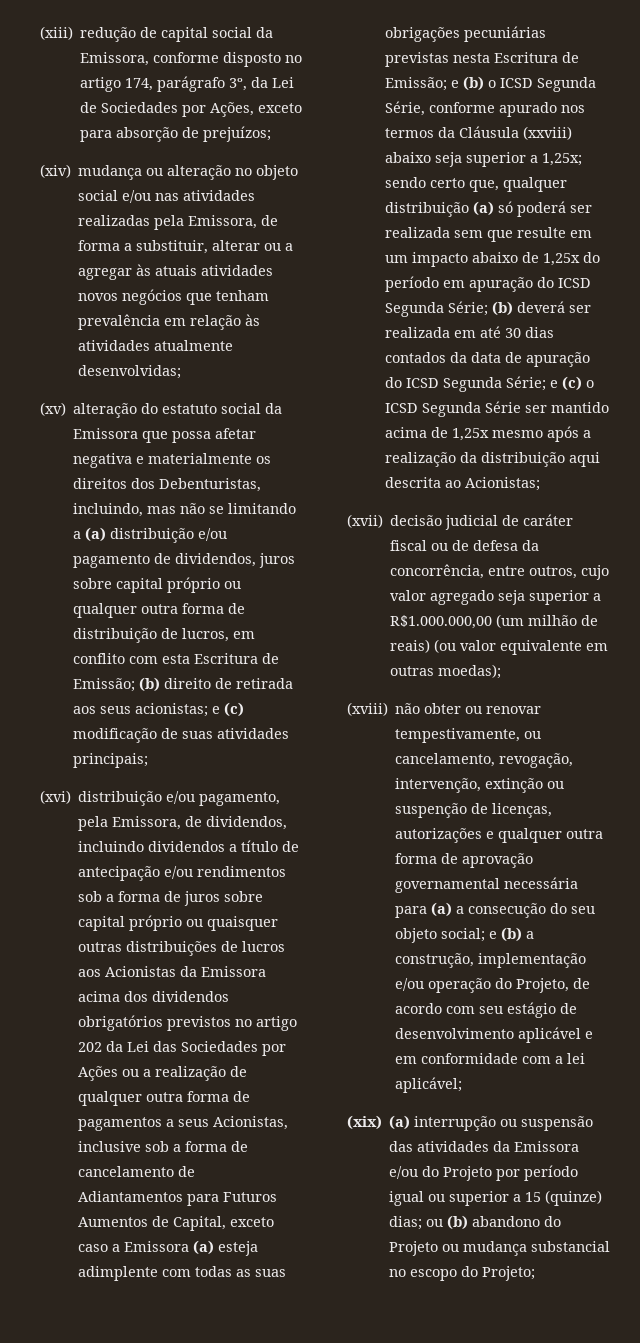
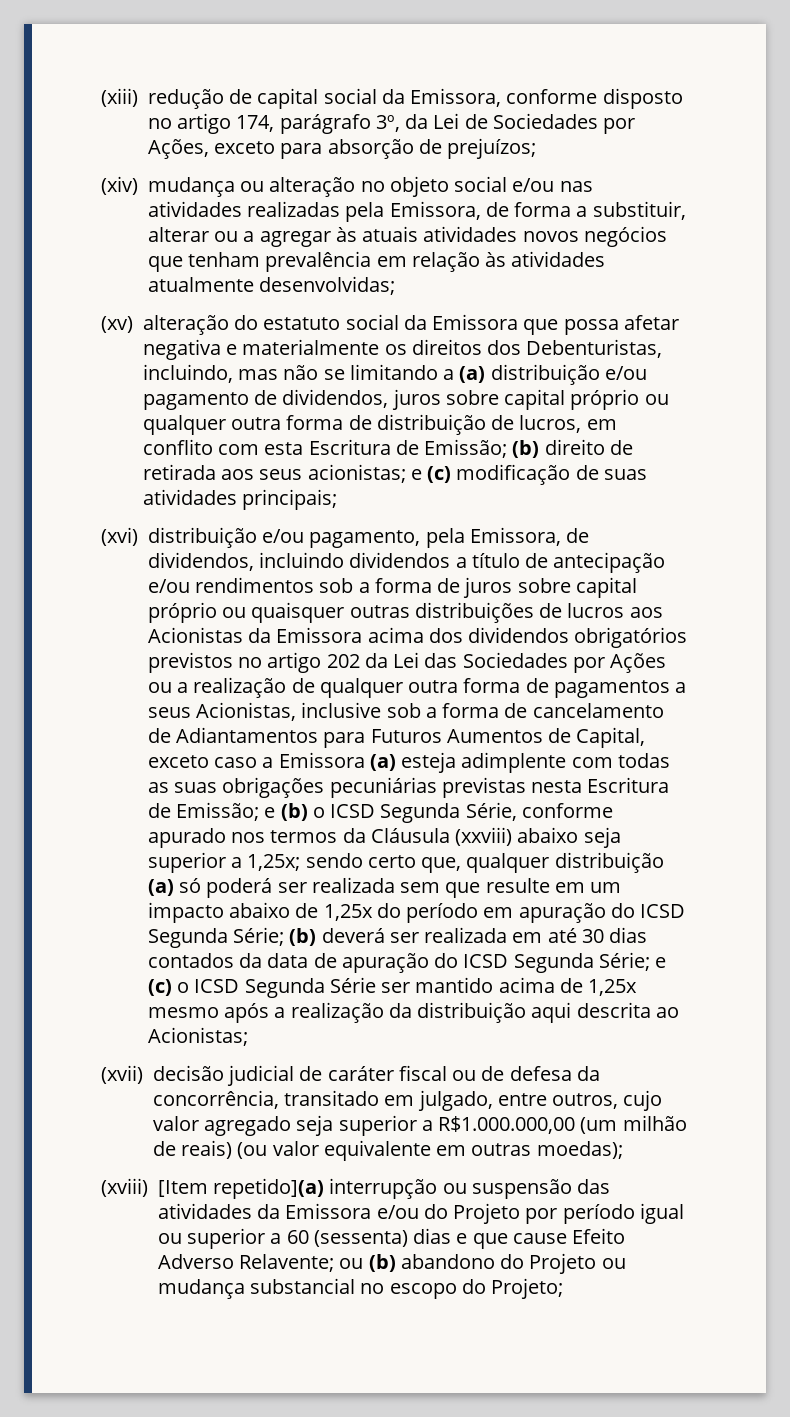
- (xvii) decisão judicial de caráter fiscal ou de defesa da concorrência, entre outros, cujo valor agregado seja superior a R$1.000.000,00 (um milhão de reais) (ou valor equivalente em outras moedas);
+ (xvii) decisão judicial de caráter fiscal ou de defesa da concorrência, transitado em julgado, entre outros, cujo valor agregado seja superior a R$1.000.000,00 (um milhão de reais) (ou valor equivalente em outras moedas);
- (xviii) não obter ou renovar tempestivamente, ou cancelamento, revogação, intervenção, extinção ou suspenção de licenças, autorizações e qualquer outra forma de aprovação governamental necessária para (a) a consecução do seu objeto social; e (b) a construção, implementação e/ou operação do Projeto, de acordo com seu estágio de desenvolvimento aplicável e em conformidade com a lei aplicável;
- (xix) (a) interrupção ou suspensão das atividades da Emissora e/ou do Projeto por período igual ou superior a 15 (quinze) dias; ou (b) abandono do Projeto ou mudança substancial no escopo do Projeto;
+ (xviii) [Item repetido](a) interrupção ou suspensão das atividades da Emissora e/ou do Projeto por período igual ou superior a 60 (sessenta) dias e que cause Efeito Adverso Relavente; ou (b) abandono do Projeto ou mudança substancial no escopo do Projeto;

